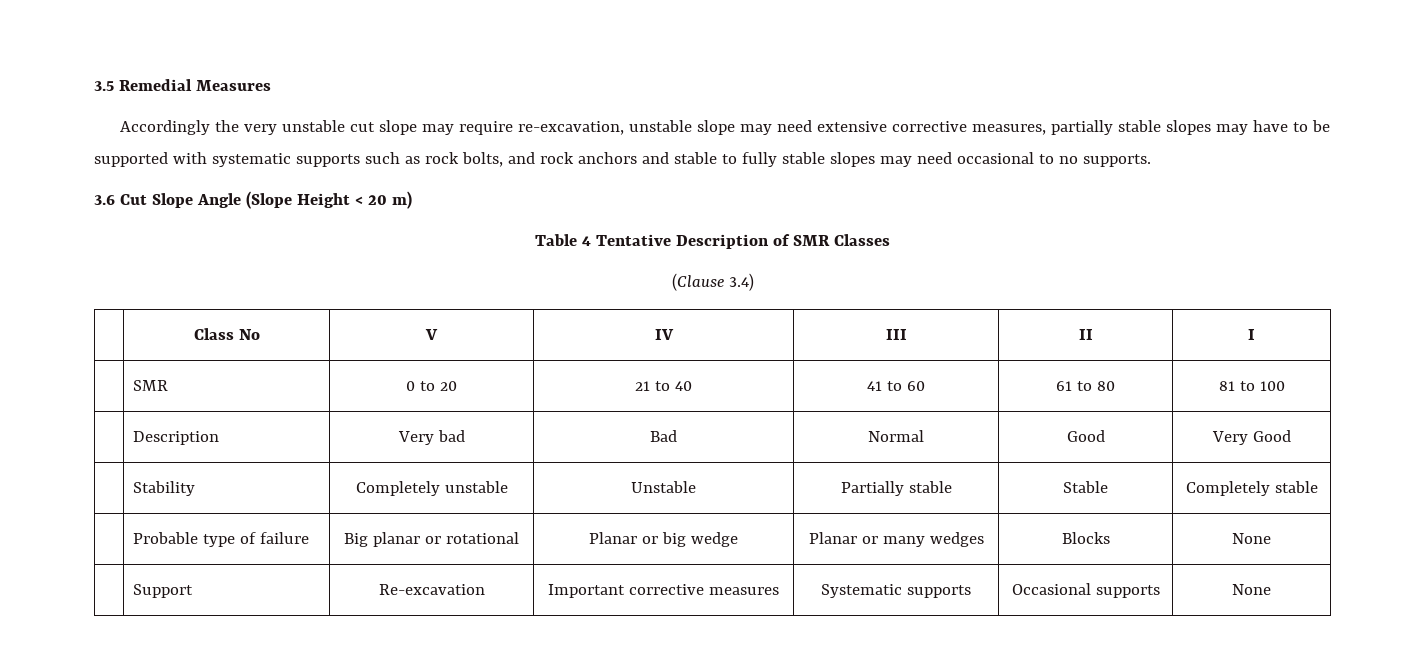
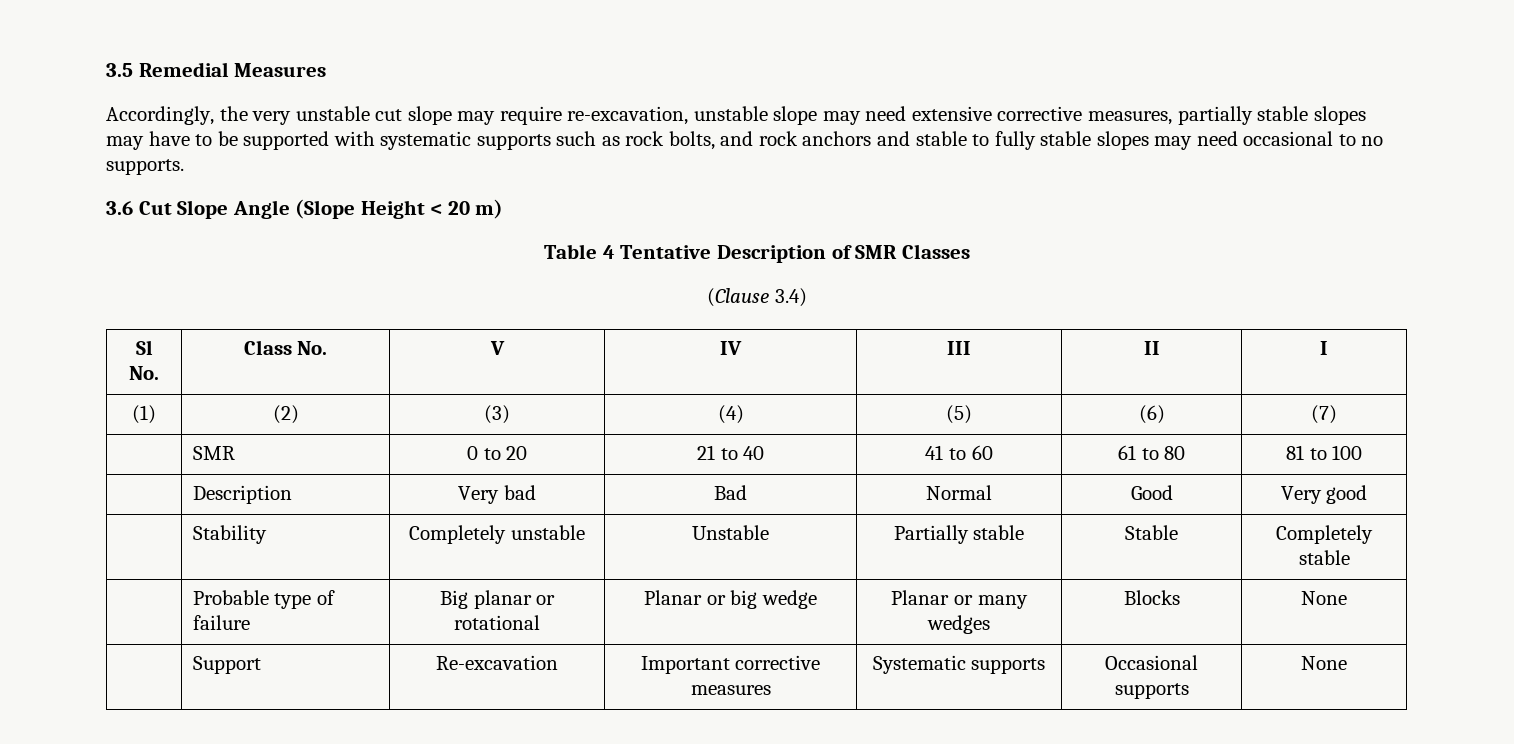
- Accordingly the very unstable cut slope may require re-excavation, unstable slope may need extensive corrective measures, partially stable slopes may have to be supported with systematic supports such as rock bolts, and rock anchors and stable to fully stable slopes may need occasional to no supports.
+ Accordingly, the very unstable cut slope may require re-excavation, unstable slope may need extensive corrective measures, partially stable slopes may have to be supported with systematic supports such as rock bolts, and rock anchors and stable to fully stable slopes may need occasional to no supports.
- | Class No | V | IV | III | II | I
+ Sl No. | Class No. | V | IV | III | II | I
+ (1) | (2) | (3) | (4) | (5) | (6) | (7)
- | Description | Very bad | Bad | Normal | Good | Very Good
+ | Description | Very bad | Bad | Normal | Good | Very good

